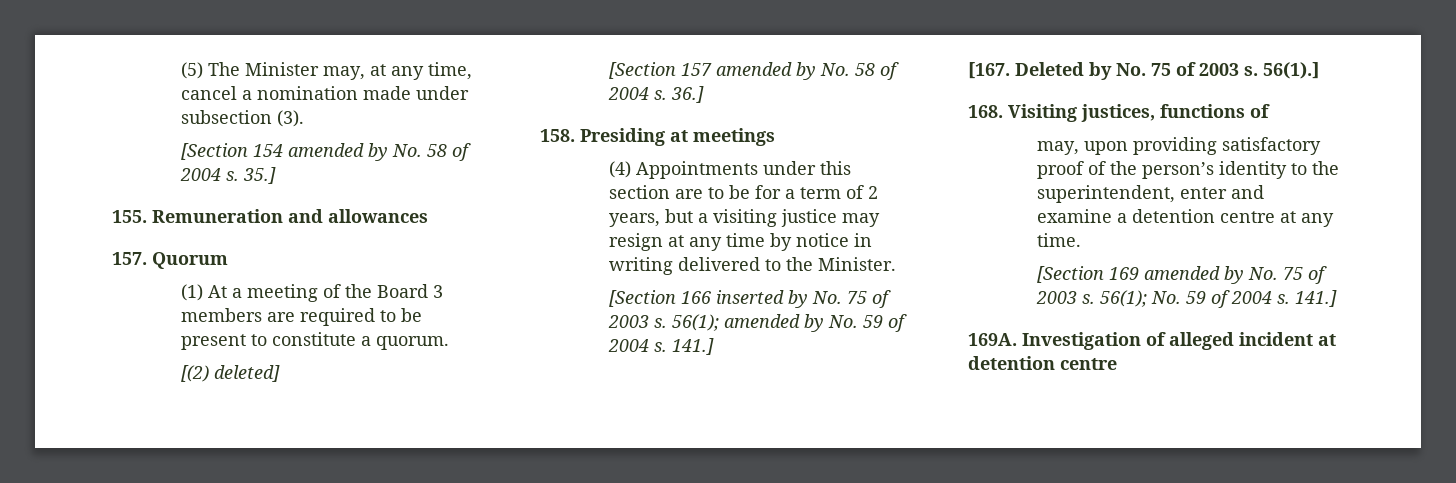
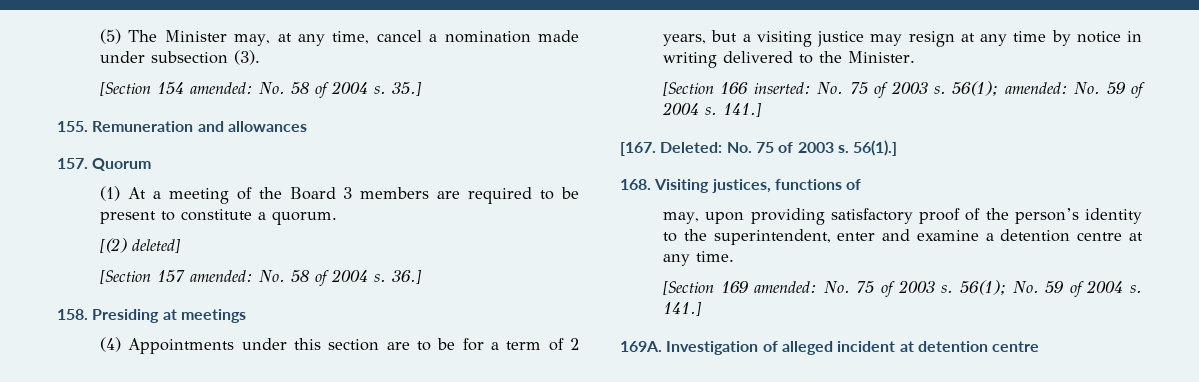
- [Section 154 amended by No. 58 of 2004 s.
+ [Section 154 amended: No. 58 of 2004 s.
- [Section 157 amended by No. 58 of 2004 s.
+ [Section 157 amended: No. 58 of 2004 s.
- [Section 166 inserted by No. 75 of 2003 s. 56(1); amended by No. 59 of 2004 s.
+ [Section 166 inserted: No. 75 of 2003 s. 56(1); amended: No. 59 of 2004 s.
- [167. Deleted by No. 75 of 2003 s.
+ [167. Deleted: No. 75 of 2003 s.
- [Section 169 amended by No. 75 of 2003 s.
+ [Section 169 amended: No. 75 of 2003 s.

